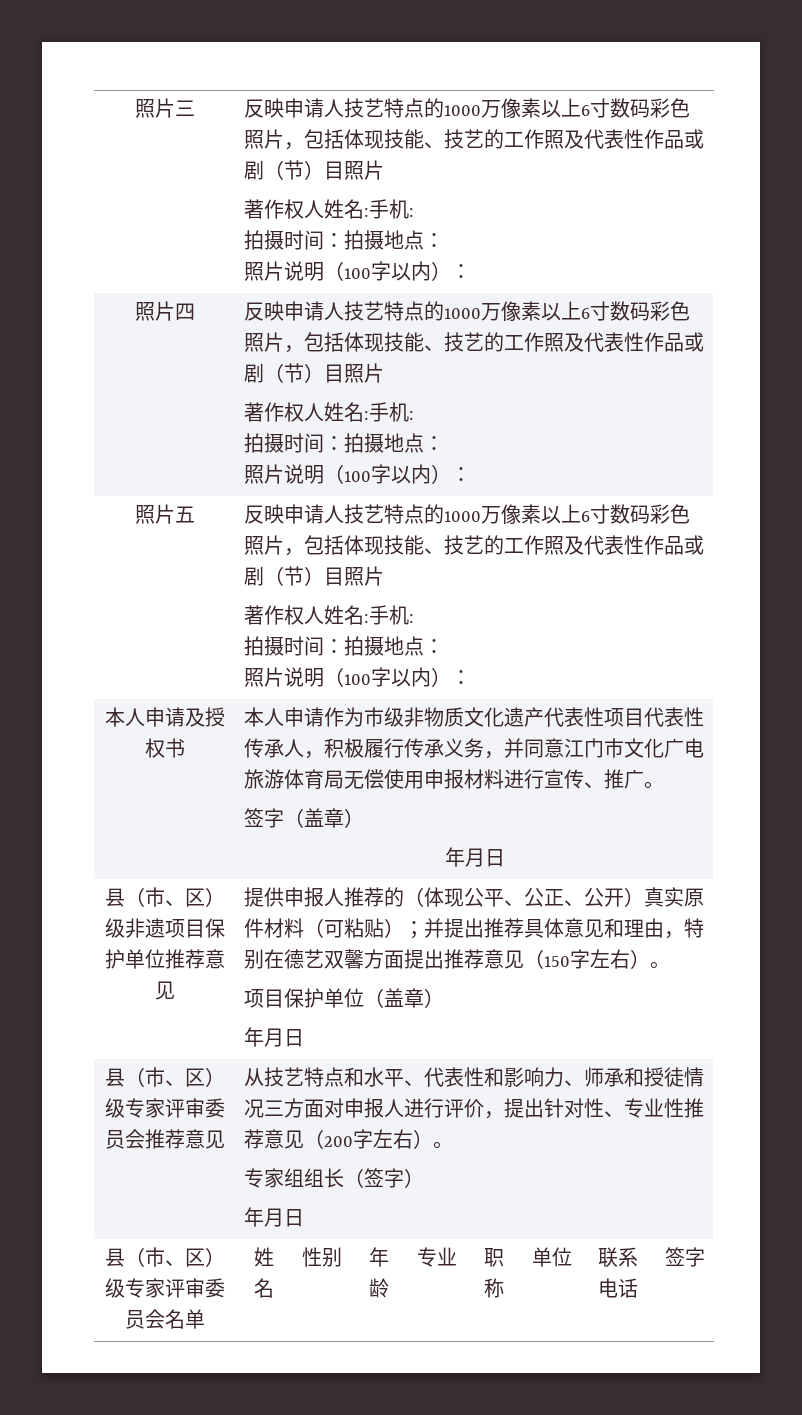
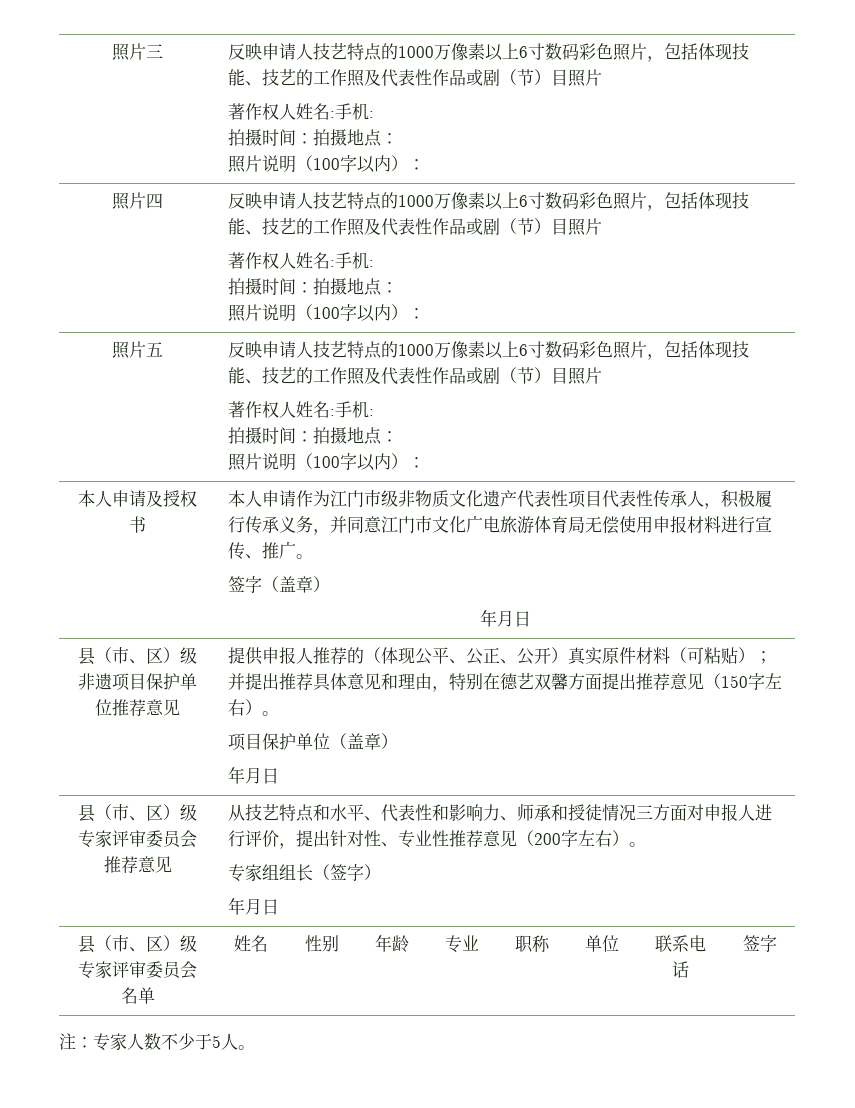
- 本人申请作为市级非物质文化遗产代表性项目代表性传承人，积极履行传承义务，并同意江门市文化广电旅游体育局无偿使用申报材料进行宣传、推广。
+ 本人申请作为江门市级非物质文化遗产代表性项目代表性传承人，积极履行传承义务，并同意江门市文化广电旅游体育局无偿使用申报材料进行宣传、推广。
+ 注：专家人数不少于5人。

